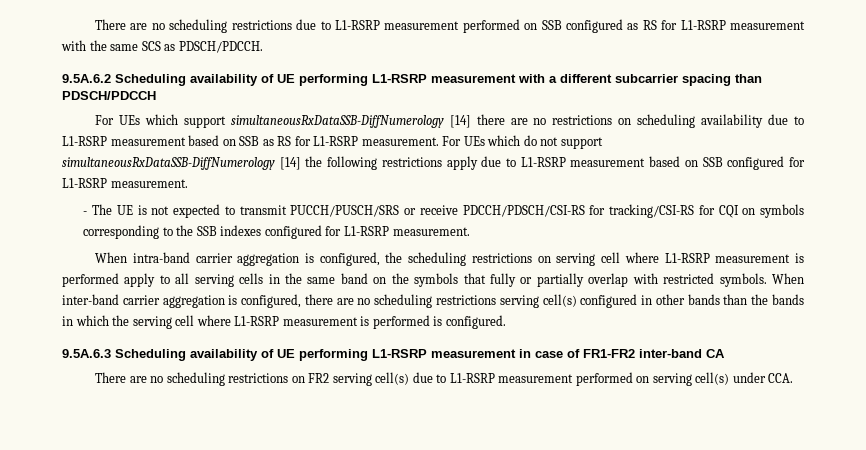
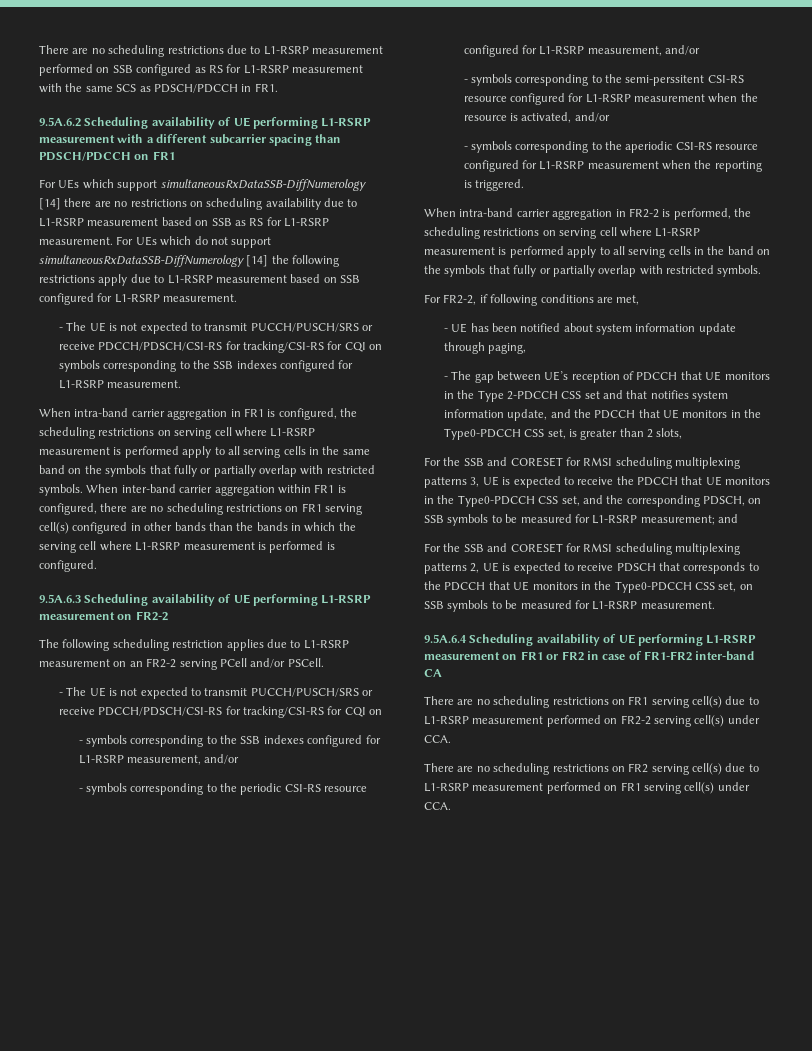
- There are no scheduling restrictions due to L1-RSRP measurement performed on SSB configured as RS for L1-RSRP measurement with the same SCS as PDSCH/PDCCH.
+ There are no scheduling restrictions due to L1-RSRP measurement performed on SSB configured as RS for L1-RSRP measurement with the same SCS as PDSCH/PDCCH in FR1.
- 9.5A.6.2 Scheduling availability of UE performing L1-RSRP measurement with a different subcarrier spacing than PDSCH/PDCCH
+ 9.5A.6.2 Scheduling availability of UE performing L1-RSRP measurement with a different subcarrier spacing than PDSCH/PDCCH on FR1
- When intra-band carrier aggregation is configured, the scheduling restrictions on serving cell where L1-RSRP measurement is performed apply to all serving cells in the same band on the symbols that fully or partially overlap with restricted symbols.
+ When intra-band carrier aggregation in FR1 is configured, the scheduling restrictions on serving cell where L1-RSRP measurement is performed apply to all serving cells in the same band on the symbols that fully or partially overlap with restricted symbols.
- When inter-band carrier aggregation is configured, there are no scheduling restrictions serving cell(s) configured in other bands than the bands in which the serving cell where L1-RSRP measurement is performed is configured.
+ When inter-band carrier aggregation within FR1 is configured, there are no scheduling restrictions on FR1 serving cell(s) configured in other bands than the bands in which the serving cell where L1-RSRP measurement is performed is configured.
- 9.5A.6.3 Scheduling availability of UE performing L1-RSRP measurement in case of FR1-FR2 inter-band CA
+ 9.5A.6.3 Scheduling availability of UE performing L1-RSRP measurement on FR2-2
+ The following scheduling restriction applies due to L1-RSRP measurement on an FR2-2 serving PCell and/or PSCell.
+ - The UE is not expected to transmit PUCCH/PUSCH/SRS or receive PDCCH/PDSCH/CSI-RS for tracking/CSI-RS for CQI on
+ - symbols corresponding to the SSB indexes configured for L1-RSRP measurement, and/or
+ - symbols corresponding to the periodic CSI-RS resource configured for L1-RSRP measurement, and/or
+ - symbols corresponding to the semi-perssitent CSI-RS resource configured for L1-RSRP measurement when the resource is activated, and/or
+ - symbols corresponding to the aperiodic CSI-RS resource configured for L1-RSRP measurement when the reporting is triggered.
+ When intra-band carrier aggregation in FR2-2 is performed, the scheduling restrictions on serving cell where L1-RSRP measurement is performed apply to all serving cells in the band on the symbols that fully or partially overlap with restricted symbols.
+ For FR2-2, if following conditions are met,
+ - UE has been notified about system information update through paging,
+ - The gap between UE’s reception of PDCCH that UE monitors in the Type 2-PDCCH CSS set and that notifies system information update, and the PDCCH that UE monitors in the Type0-PDCCH CSS set, is greater than 2 slots,
+ For the SSB and CORESET for RMSI scheduling multiplexing patterns 3, UE is expected to receive the PDCCH that UE monitors in the Type0-PDCCH CSS set, and the corresponding PDSCH, on SSB symbols to be measured for L1-RSRP measurement; and
+ For the SSB and CORESET for RMSI scheduling multiplexing patterns 2, UE is expected to receive PDSCH that corresponds to the PDCCH that UE monitors in the Type0-PDCCH CSS set, on SSB symbols to be measured for L1-RSRP measurement.
+ 9.5A.6.4 Scheduling availability of UE performing L1-RSRP measurement on FR1 or FR2 in case of FR1-FR2 inter-band CA
+ There are no scheduling restrictions on FR1 serving cell(s) due to L1-RSRP measurement performed on FR2-2 serving cell(s) under CCA.
- There are no scheduling restrictions on FR2 serving cell(s) due to L1-RSRP measurement performed on serving cell(s) under CCA.
+ There are no scheduling restrictions on FR2 serving cell(s) due to L1-RSRP measurement performed on FR1 serving cell(s) under CCA.

